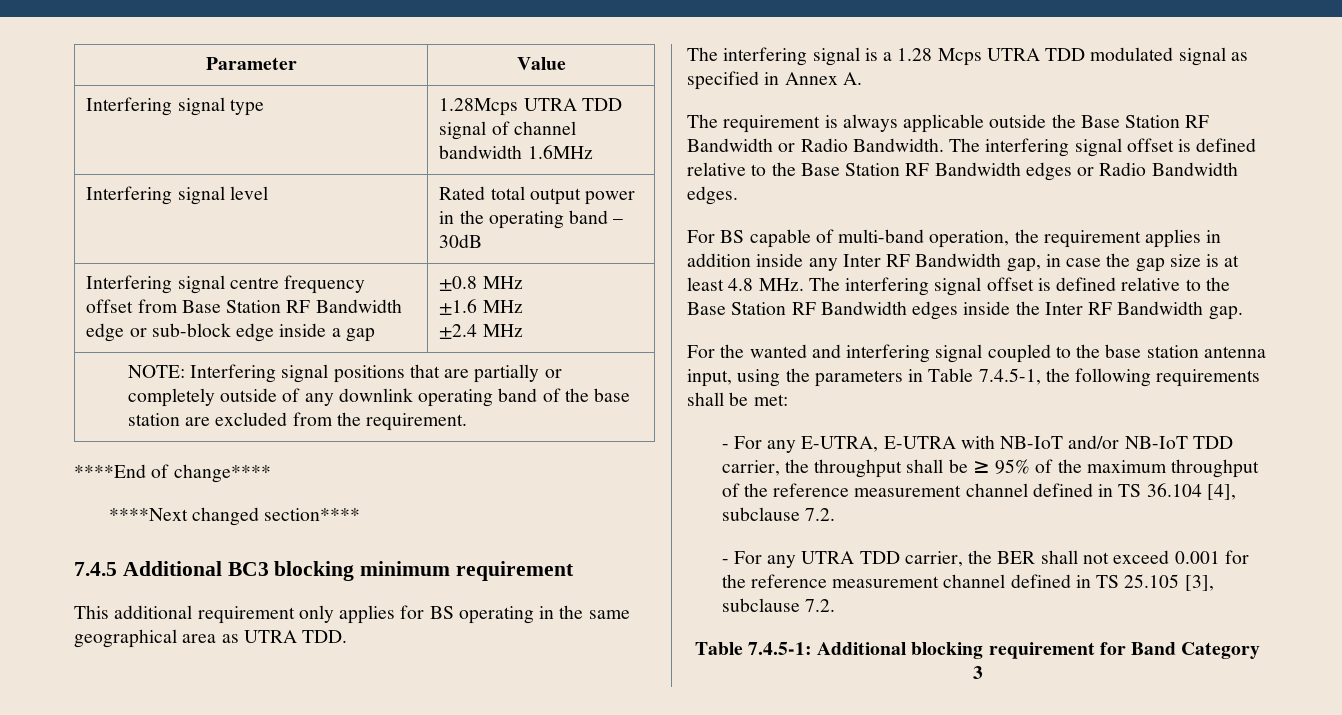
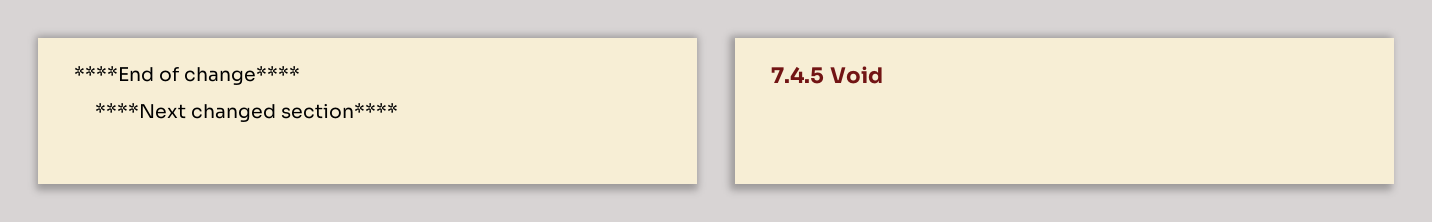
- Parameter | Value
- Interfering signal type | 1.28Mcps UTRA TDD signal of channel bandwidth 1.6MHz
- Interfering signal level | Rated total output power in the operating band – 30dB
- Interfering signal centre frequency offset from Base Station RF Bandwidth edge or sub-block edge inside a gap | ±0.8 MHz
- ±1.6 MHz
- ±2.4 MHz
- NOTE: Interfering signal positions that are partially or completely outside of any downlink operating band of the base station are excluded from the requirement.
- 7.4.5 Additional BC3 blocking minimum requirement
- This additional requirement only applies for BS operating in the same geographical area as UTRA TDD.
- The interfering signal is a 1.28 Mcps UTRA TDD modulated signal as specified in Annex A.
- The requirement is always applicable outside the Base Station RF Bandwidth or Radio Bandwidth. The interfering signal offset is defined relative to the Base Station RF Bandwidth edges or Radio Bandwidth edges.
- For BS capable of multi-band operation, the requirement applies in addition inside any Inter RF Bandwidth gap, in case the gap size is at least 4.8 MHz. The interfering signal offset is defined relative to the Base Station RF Bandwidth edges inside the Inter RF Bandwidth gap.
- For the wanted and interfering signal coupled to the base station antenna input, using the parameters in Table 7.4.5-1, the following requirements shall be met:
- - For any E-UTRA, E-UTRA with NB-IoT and/or NB-IoT TDD carrier, the throughput shall be ≥ 95% of the maximum throughput of the reference measurement channel defined in TS 36.104 [4], subclause 7.2.
- - For any UTRA TDD carrier, the BER shall not exceed 0.001 for the reference measurement channel defined in TS 25.105 [3], subclause 7.2.
- Table 7.4.5-1: Additional blocking requirement for Band Category 3
+ 7.4.5 Void

